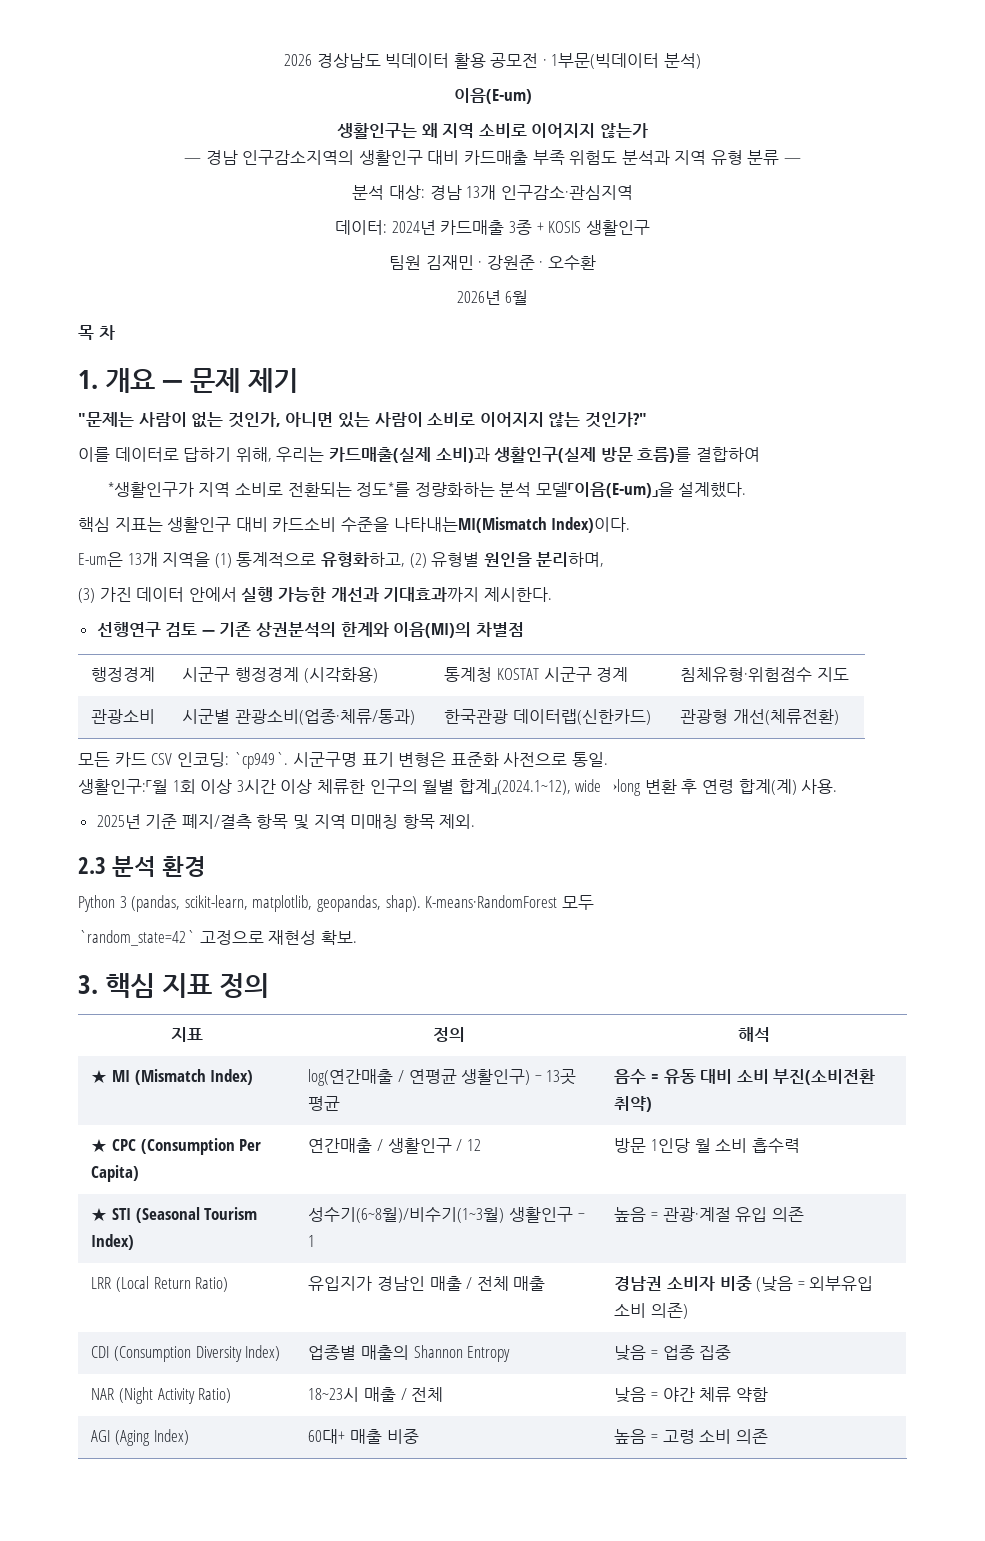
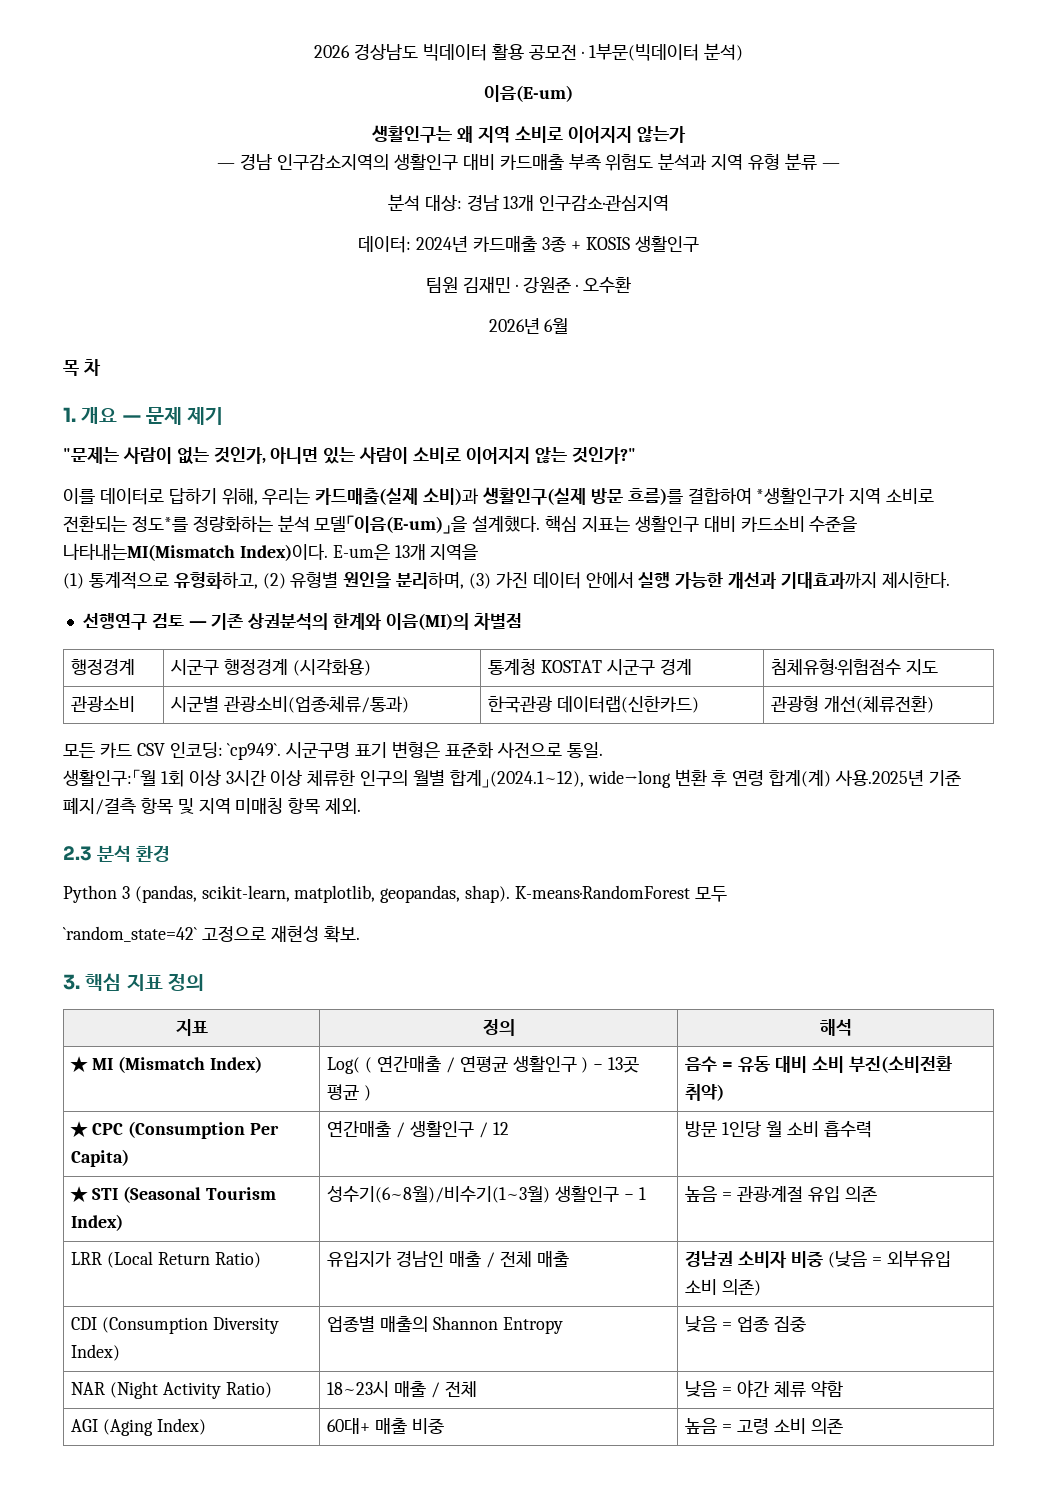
- 이를 데이터로 답하기 위해, 우리는 카드매출(실제 소비)과 생활인구(실제 방문 흐름)를 결합하여
- *생활인구가 지역 소비로 전환되는 정도*를 정량화하는 분석 모델「이음(E-um)」을 설계했다.
- 핵심 지표는 생활인구 대비 카드소비 수준을 나타내는MI(Mismatch Index)이다.
- E-um은 13개 지역을 (1) 통계적으로 유형화하고, (2) 유형별 원인을 분리하며,
- (3) 가진 데이터 안에서 실행 가능한 개선과 기대효과까지 제시한다.
+ 이를 데이터로 답하기 위해, 우리는 카드매출(실제 소비)과 생활인구(실제 방문 흐름)를 결합하여 *생활인구가 지역 소비로 전환되는 정도*를 정량화하는 분석 모델「이음(E-um)」을 설계했다. 핵심 지표는 생활인구 대비 카드소비 수준을 나타내는MI(Mismatch Index)이다. E-um은 13개 지역을
+ (1) 통계적으로 유형화하고, (2) 유형별 원인을 분리하며, (3) 가진 데이터 안에서 실행 가능한 개선과 기대효과까지 제시한다.
- 생활인구:「월 1회 이상 3시간 이상 체류한 인구의 월별 합계」(2024.1~12), wide→long 변환 후 연령 합계(계) 사용.
- 2025년 기준 폐지/결측 항목 및 지역 미매칭 항목 제외.
+ 생활인구:「월 1회 이상 3시간 이상 체류한 인구의 월별 합계」(2024.1~12), wide→long 변환 후 연령 합계(계) 사용.2025년 기준 폐지/결측 항목 및 지역 미매칭 항목 제외.
- ★ MI (Mismatch Index) | log(연간매출 / 연평균 생활인구) − 13곳 평균 | 음수 = 유동 대비 소비 부진(소비전환 취약)
+ ★ MI (Mismatch Index) | Log( ( 연간매출 / 연평균 생활인구 ) − 13곳 평균 ) | 음수 = 유동 대비 소비 부진(소비전환 취약)

